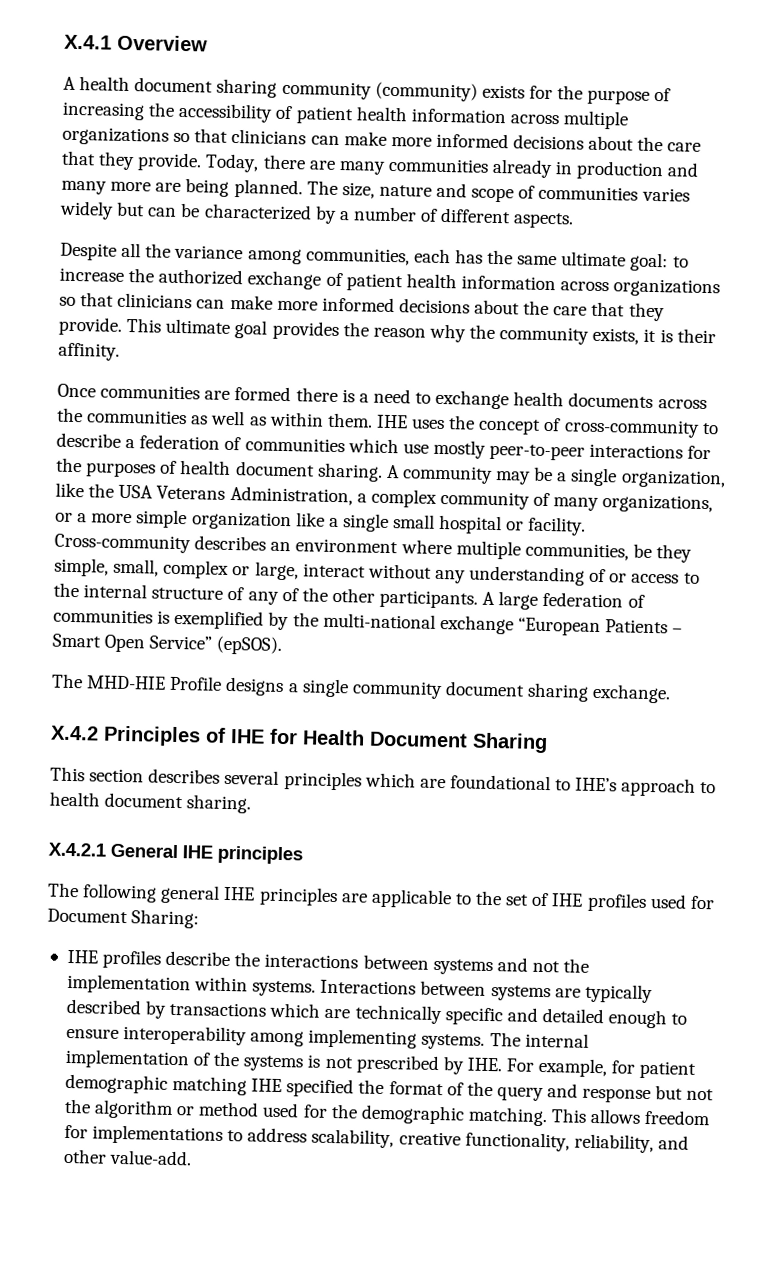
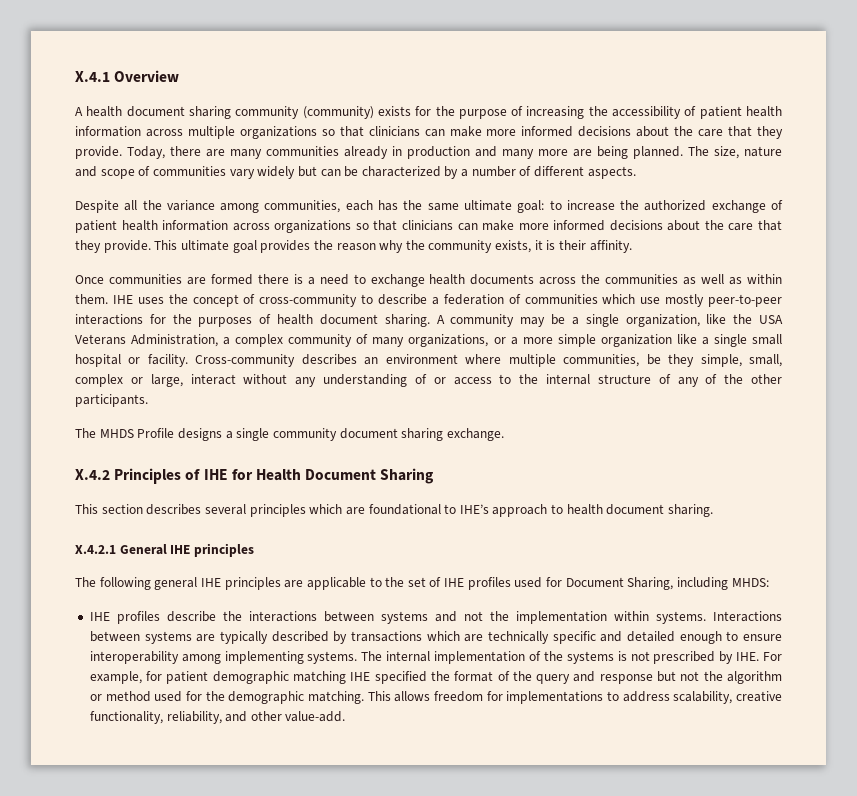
- The size, nature and scope of communities varies widely but can be characterized by a number of different aspects.
+ The size, nature and scope of communities vary widely but can be characterized by a number of different aspects.
- Cross-community describes an environment where multiple communities, be they simple, small, complex or large, interact without any understanding of or access to the internal structure of any of the other participants. A large federation of communities is exemplified by the multi-national exchange “European Patients – Smart Open Service” (epSOS).
- The MHD-HIE Profile designs a single community document sharing exchange.
+ Cross-community describes an environment where multiple communities, be they simple, small, complex or large, interact without any understanding of or access to the internal structure of any of the other participants.
+ The MHDS Profile designs a single community document sharing exchange.
- The following general IHE principles are applicable to the set of IHE profiles used for Document Sharing:
+ The following general IHE principles are applicable to the set of IHE profiles used for Document Sharing, including MHDS:

